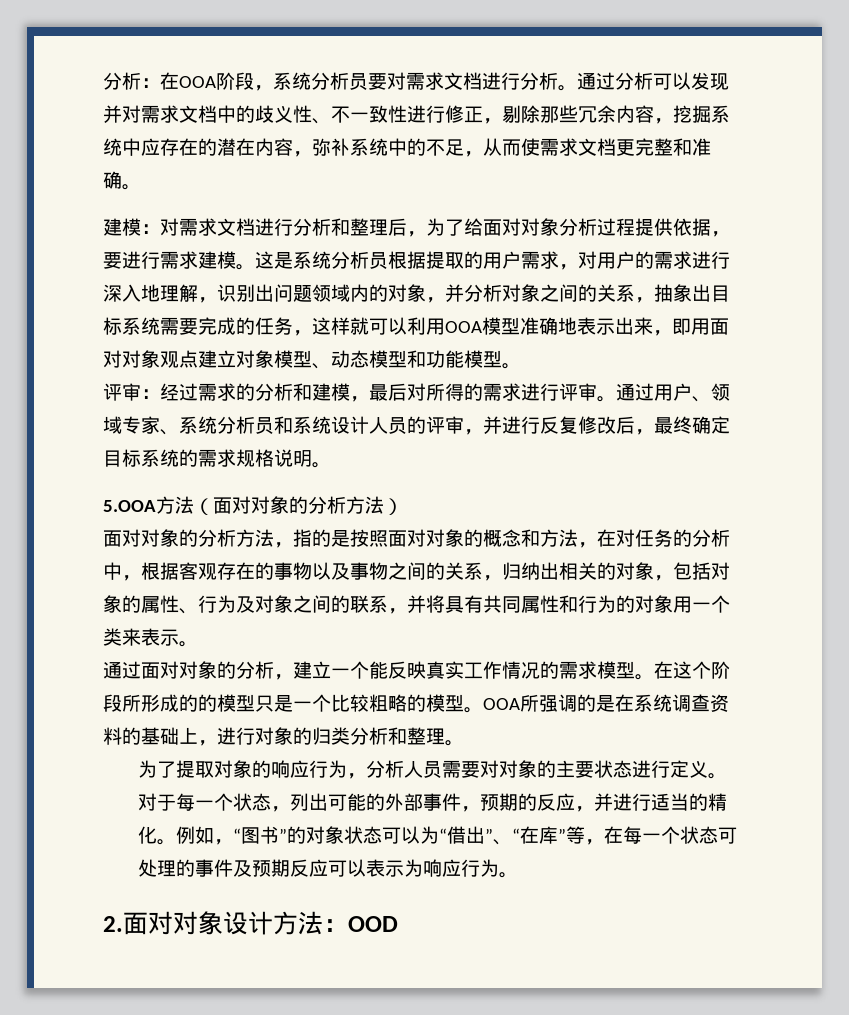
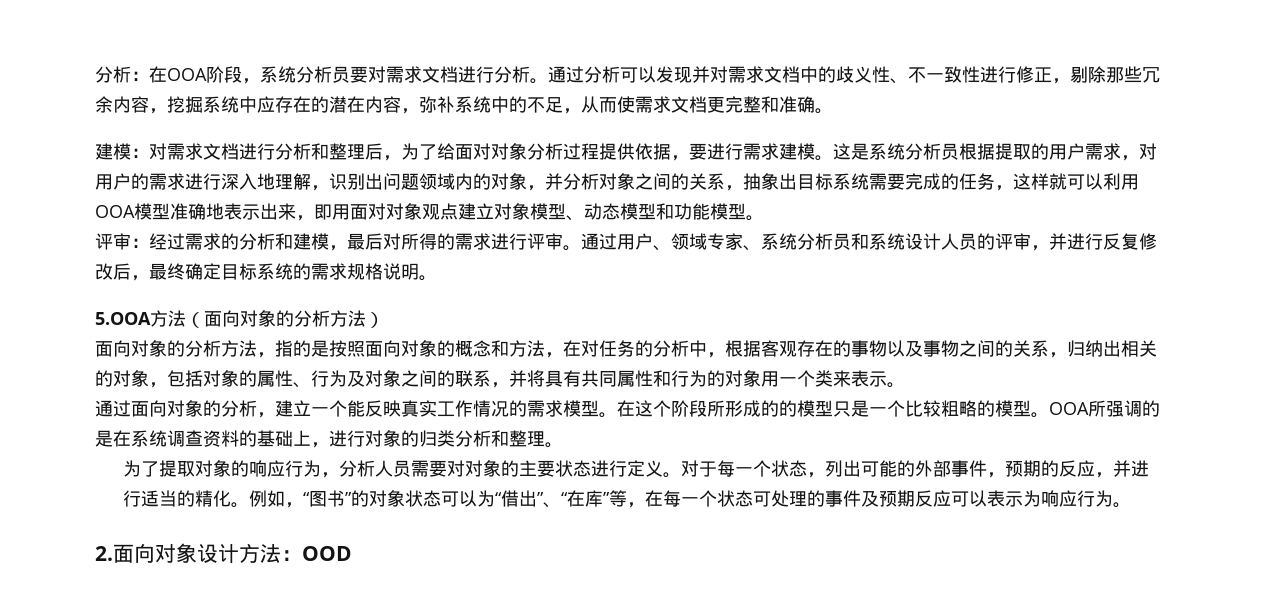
- 5.OOA方法（面对对象的分析方法）
+ 5.OOA方法（面向对象的分析方法）
- 面对对象的分析方法，指的是按照面对对象的概念和方法，在对任务的分析中，根据客观存在的事物以及事物之间的关系，归纳出相关的对象，包括对象的属性、行为及对象之间的联系，并将具有共同属性和行为的对象用一个类来表示。
+ 面向对象的分析方法，指的是按照面向对象的概念和方法，在对任务的分析中，根据客观存在的事物以及事物之间的关系，归纳出相关的对象，包括对象的属性、行为及对象之间的联系，并将具有共同属性和行为的对象用一个类来表示。
- 通过面对对象的分析，建立一个能反映真实工作情况的需求模型。
+ 通过面向对象的分析，建立一个能反映真实工作情况的需求模型。
- 2.面对对象设计方法：OOD
+ 2.面向对象设计方法：OOD

